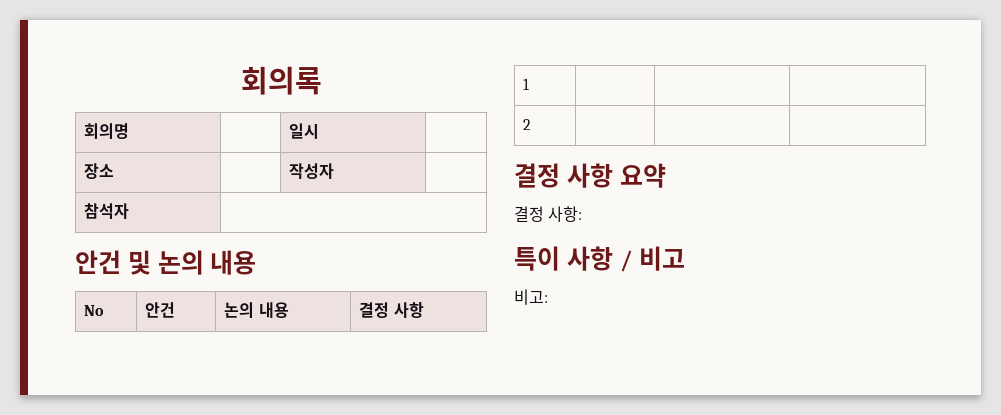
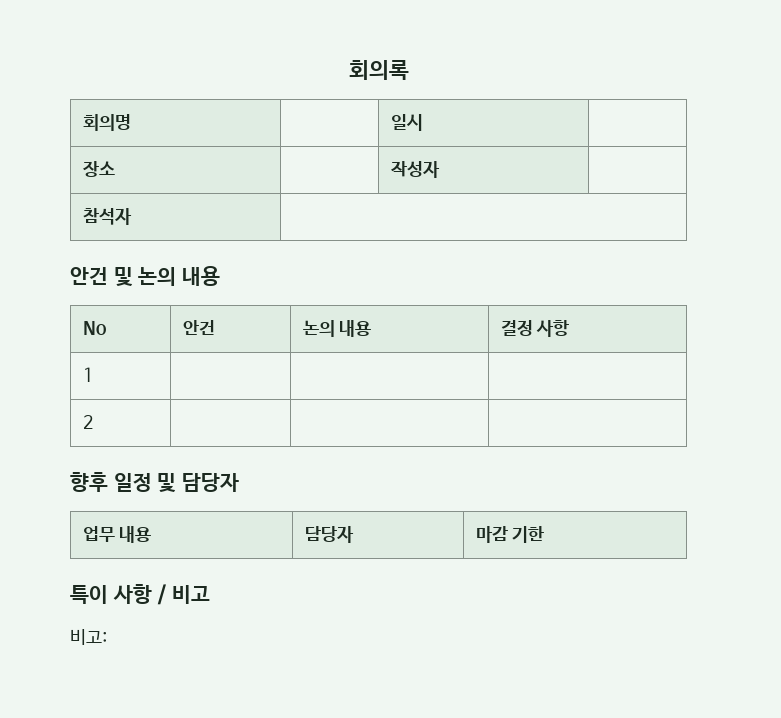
- 결정 사항 요약
- 결정 사항:
+ 향후 일정 및 담당자
+ 업무 내용 | 담당자 | 마감 기한

